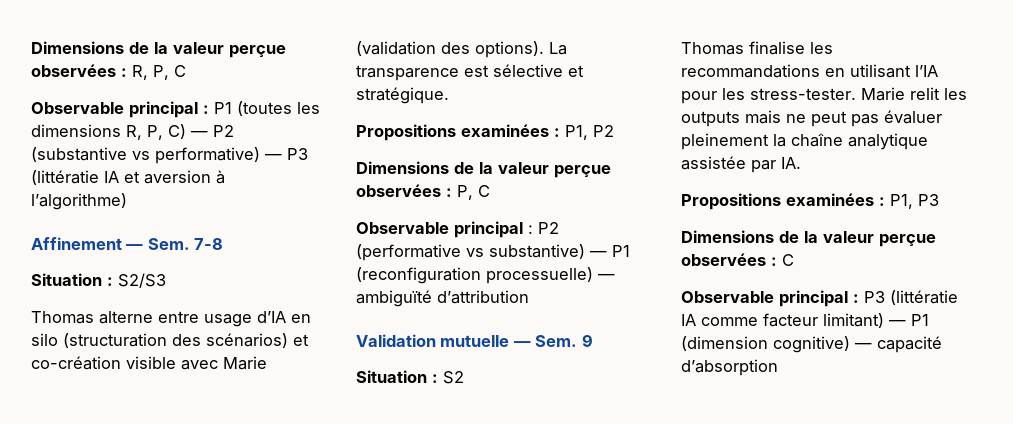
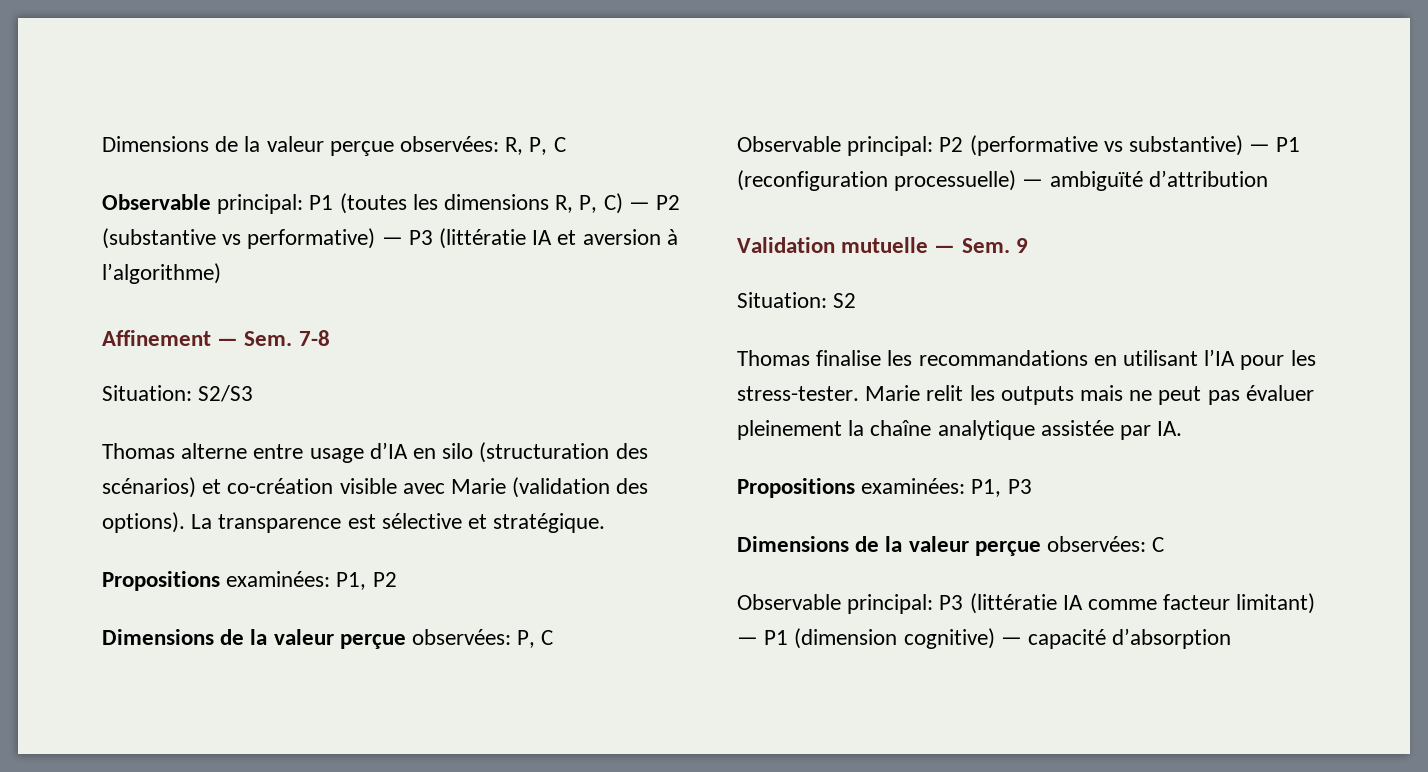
- Dimensions de la valeur perçue observées : R, P, C
+ Dimensions de la valeur perçue observées: R, P, C
- Observable principal : P1 (toutes les dimensions R, P, C) — P2 (substantive vs performative) — P3 (littératie IA et aversion à l’algorithme)
+ Observable principal: P1 (toutes les dimensions R, P, C) — P2 (substantive vs performative) — P3 (littératie IA et aversion à l’algorithme)
- Situation : S2/S3
+ Situation: S2/S3
- Propositions examinées : P1, P2
+ Propositions examinées: P1, P2
- Dimensions de la valeur perçue observées : P, C
- Observable principal : P2 (performative vs substantive) — P1 (reconfiguration processuelle) — ambiguïté d’attribution
+ Dimensions de la valeur perçue observées: P, C
+ Observable principal: P2 (performative vs substantive) — P1 (reconfiguration processuelle) — ambiguïté d’attribution
- Situation : S2
+ Situation: S2
- Propositions examinées : P1, P3
+ Propositions examinées: P1, P3
- Dimensions de la valeur perçue observées : C
- Observable principal : P3 (littératie IA comme facteur limitant) — P1 (dimension cognitive) — capacité d’absorption
+ Dimensions de la valeur perçue observées: C
+ Observable principal: P3 (littératie IA comme facteur limitant) — P1 (dimension cognitive) — capacité d’absorption

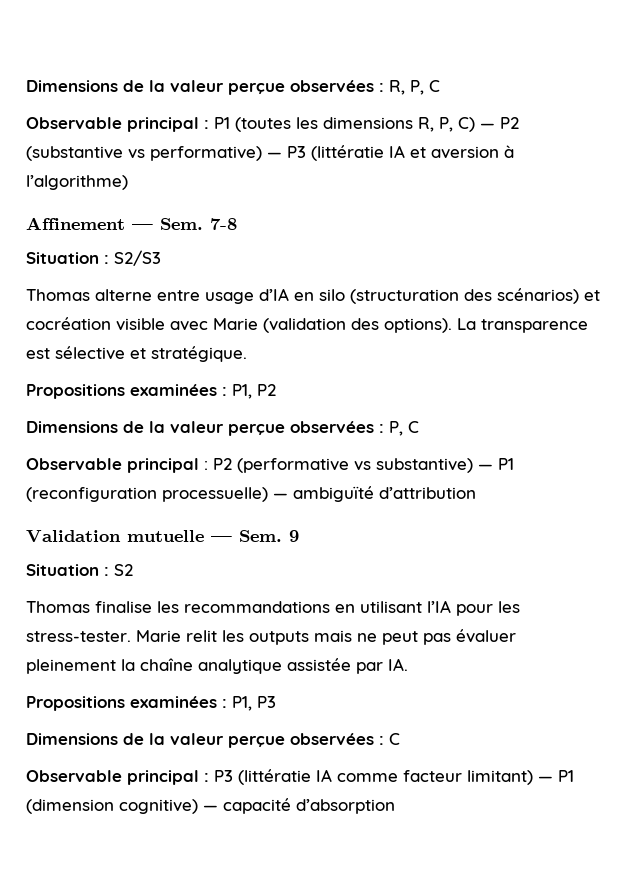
- Dimensions de la valeur perçue observées: R, P, C
+ Dimensions de la valeur perçue observées : R, P, C
- Observable principal: P1 (toutes les dimensions R, P, C) — P2 (substantive vs performative) — P3 (littératie IA et aversion à l’algorithme)
+ Observable principal : P1 (toutes les dimensions R, P, C) — P2 (substantive vs performative) — P3 (littératie IA et aversion à l’algorithme)
- Situation: S2/S3
+ Situation : S2/S3
- Thomas alterne entre usage d’IA en silo (structuration des scénarios) et co-création visible avec Marie (validation des options).
+ Thomas alterne entre usage d’IA en silo (structuration des scénarios) et cocréation visible avec Marie (validation des options).
- Propositions examinées: P1, P2
+ Propositions examinées : P1, P2
- Dimensions de la valeur perçue observées: P, C
- Observable principal: P2 (performative vs substantive) — P1 (reconfiguration processuelle) — ambiguïté d’attribution
+ Dimensions de la valeur perçue observées : P, C
+ Observable principal : P2 (performative vs substantive) — P1 (reconfiguration processuelle) — ambiguïté d’attribution
- Situation: S2
+ Situation : S2
- Propositions examinées: P1, P3
+ Propositions examinées : P1, P3
- Dimensions de la valeur perçue observées: C
- Observable principal: P3 (littératie IA comme facteur limitant) — P1 (dimension cognitive) — capacité d’absorption
+ Dimensions de la valeur perçue observées : C
+ Observable principal : P3 (littératie IA comme facteur limitant) — P1 (dimension cognitive) — capacité d’absorption

